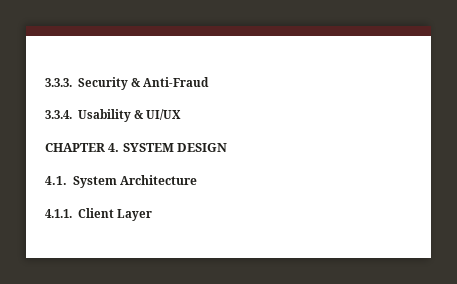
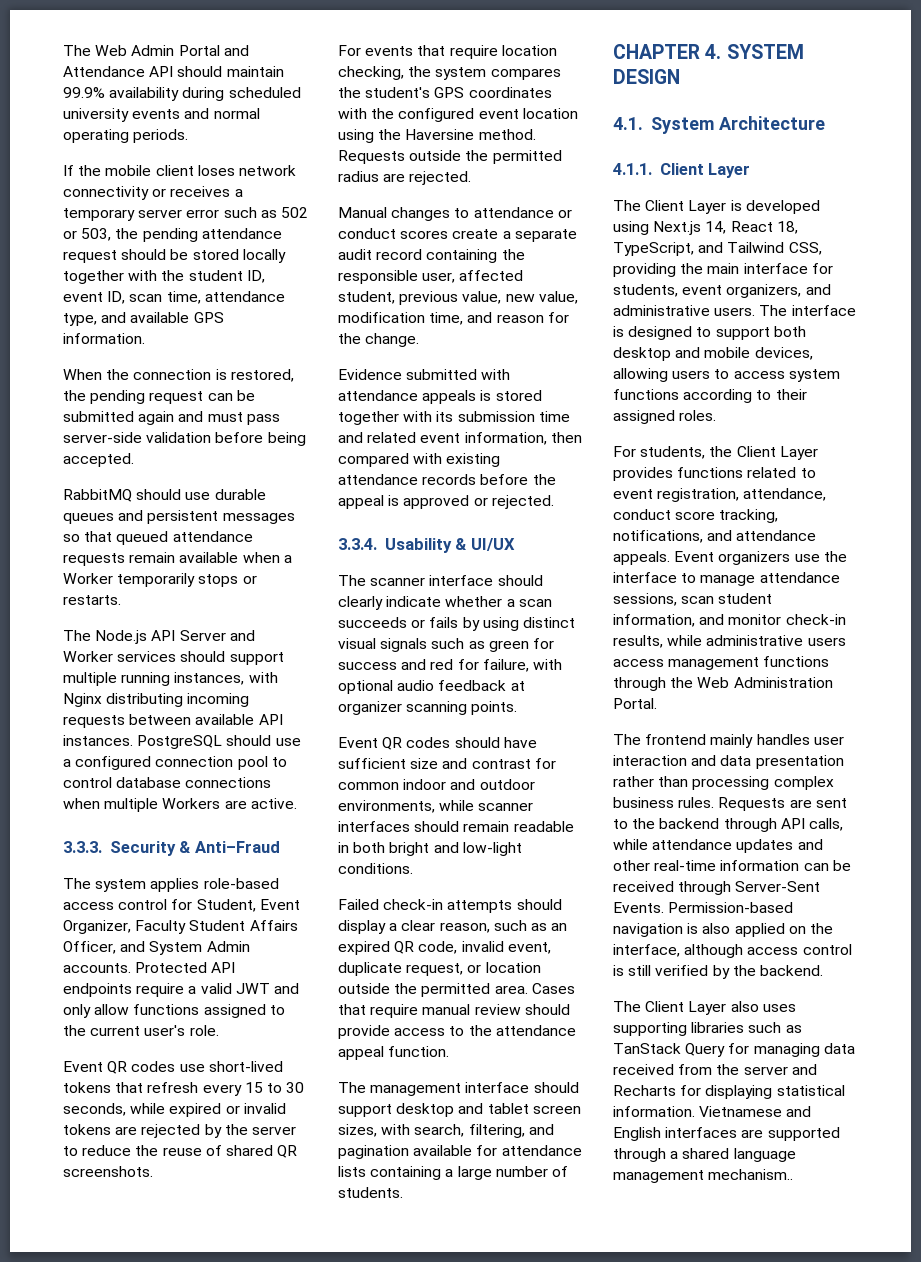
- 3.3.3. Security & Anti-Fraud
+ The Web Admin Portal and Attendance API should maintain 99.9% availability during scheduled university events and normal operating periods.
+ If the mobile client loses network connectivity or receives a temporary server error such as 502 or 503, the pending attendance request should be stored locally together with the student ID, event ID, scan time, attendance type, and available GPS information.
+ When the connection is restored, the pending request can be submitted again and must pass server-side validation before being accepted.
+ RabbitMQ should use durable queues and persistent messages so that queued attendance requests remain available when a Worker temporarily stops or restarts.
+ The Node.js API Server and Worker services should support multiple running instances, with Nginx distributing incoming requests between available API instances. PostgreSQL should use a configured connection pool to control database connections when multiple Workers are active.
+ 3.3.3. Security & Anti–Fraud
+ The system applies role-based access control for Student, Event Organizer, Faculty Student Affairs Officer, and System Admin accounts. Protected API endpoints require a valid JWT and only allow functions assigned to the current user's role.
+ Event QR codes use short-lived tokens that refresh every 15 to 30 seconds, while expired or invalid tokens are rejected by the server to reduce the reuse of shared QR screenshots.
+ For events that require location checking, the system compares the student's GPS coordinates with the configured event location using the Haversine method. Requests outside the permitted radius are rejected.
+ Manual changes to attendance or conduct scores create a separate audit record containing the responsible user, affected student, previous value, new value, modification time, and reason for the change.
+ Evidence submitted with attendance appeals is stored together with its submission time and related event information, then compared with existing attendance records before the appeal is approved or rejected.
  3.3.4. Usability & UI/UX
+ The scanner interface should clearly indicate whether a scan succeeds or fails by using distinct visual signals such as green for success and red for failure, with optional audio feedback at organizer scanning points.
+ Event QR codes should have sufficient size and contrast for common indoor and outdoor environments, while scanner interfaces should remain readable in both bright and low-light conditions.
+ Failed check-in attempts should display a clear reason, such as an expired QR code, invalid event, duplicate request, or location outside the permitted area. Cases that require manual review should provide access to the attendance appeal function.
+ The management interface should support desktop and tablet screen sizes, with search, filtering, and pagination available for attendance lists containing a large number of students.
+ The Client Layer is developed using Next.js 14, React 18, TypeScript, and Tailwind CSS, providing the main interface for students, event organizers, and administrative users. The interface is designed to support both desktop and mobile devices, allowing users to access system functions according to their assigned roles.
+ For students, the Client Layer provides functions related to event registration, attendance, conduct score tracking, notifications, and attendance appeals. Event organizers use the interface to manage attendance sessions, scan student information, and monitor check-in results, while administrative users access management functions through the Web Administration Portal.
+ The frontend mainly handles user interaction and data presentation rather than processing complex business rules. Requests are sent to the backend through API calls, while attendance updates and other real-time information can be received through Server-Sent Events. Permission-based navigation is also applied on the interface, although access control is still verified by the backend.
+ The Client Layer also uses supporting libraries such as TanStack Query for managing data received from the server and Recharts for displaying statistical information. Vietnamese and English interfaces are supported through a shared language management mechanism..

